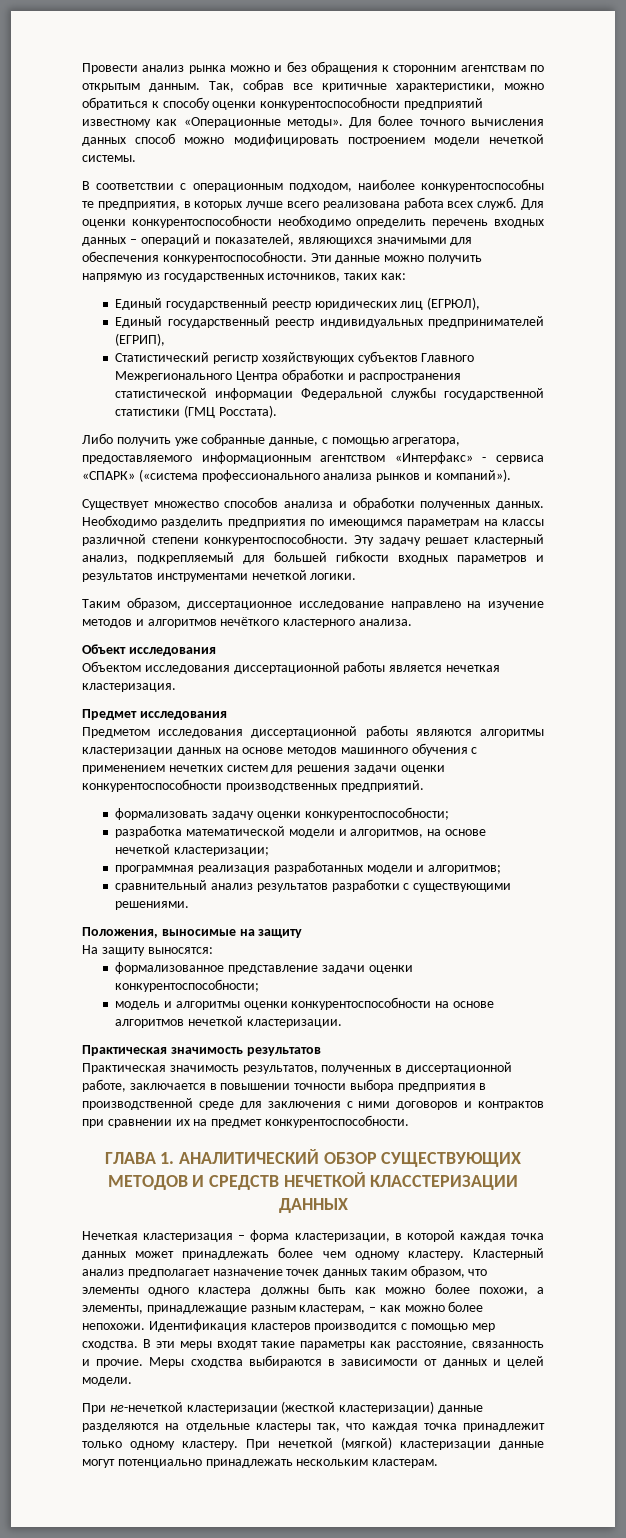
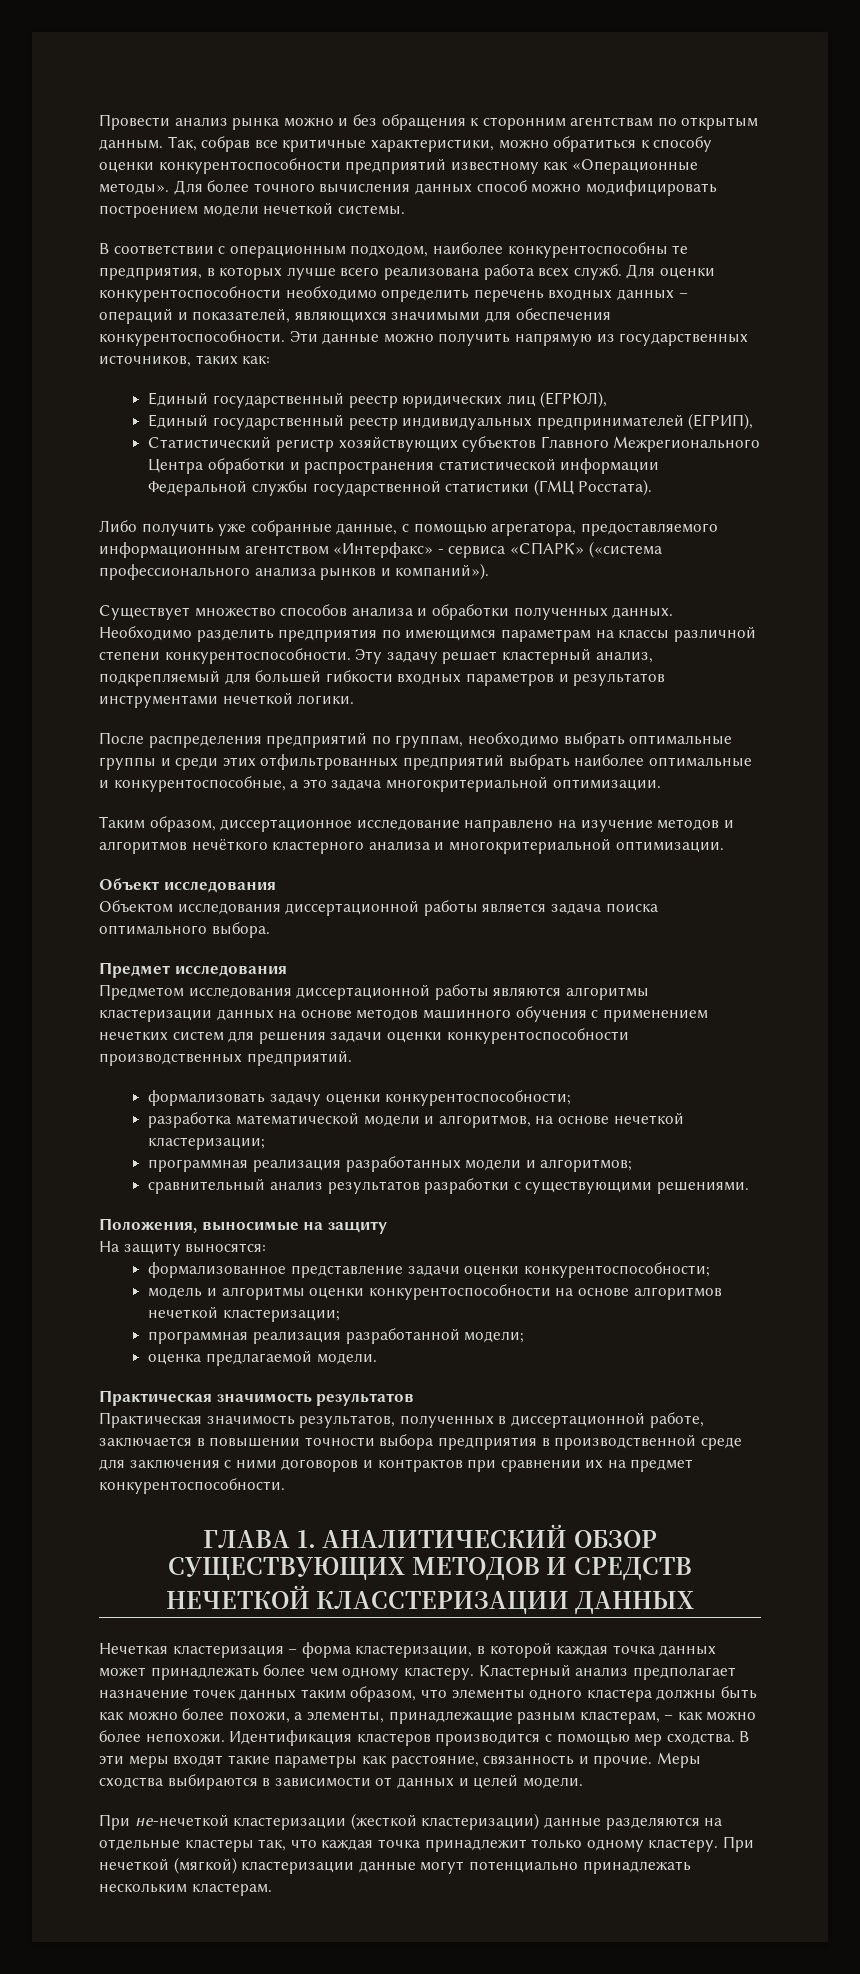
+ После распределения предприятий по группам, необходимо выбрать оптимальные группы и среди этих отфильтрованных предприятий выбрать наиболее оптимальные и конкурентоспособные, а это задача многокритериальной оптимизации.
- Таким образом, диссертационное исследование направлено на изучение методов и алгоритмов нечёткого кластерного анализа.
+ Таким образом, диссертационное исследование направлено на изучение методов и алгоритмов нечёткого кластерного анализа и многокритериальной оптимизации.
- Объектом исследования диссертационной работы является нечеткая кластеризация.
+ Объектом исследования диссертационной работы является задача поиска оптимального выбора.
- модель и алгоритмы оценки конкурентоспособности на основе алгоритмов нечеткой кластеризации.
+ модель и алгоритмы оценки конкурентоспособности на основе алгоритмов нечеткой кластеризации;
+ программная реализация разработанной модели;
+ оценка предлагаемой модели.

